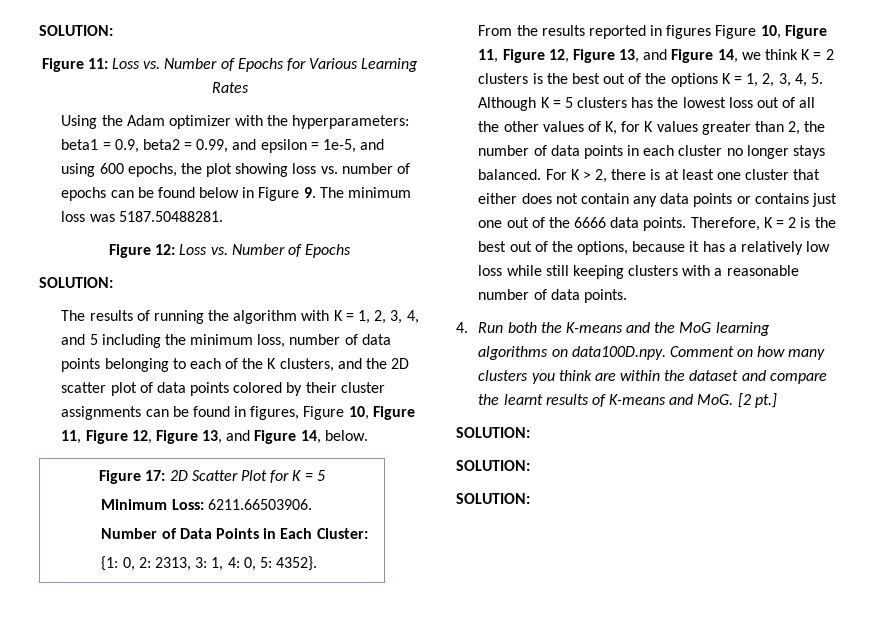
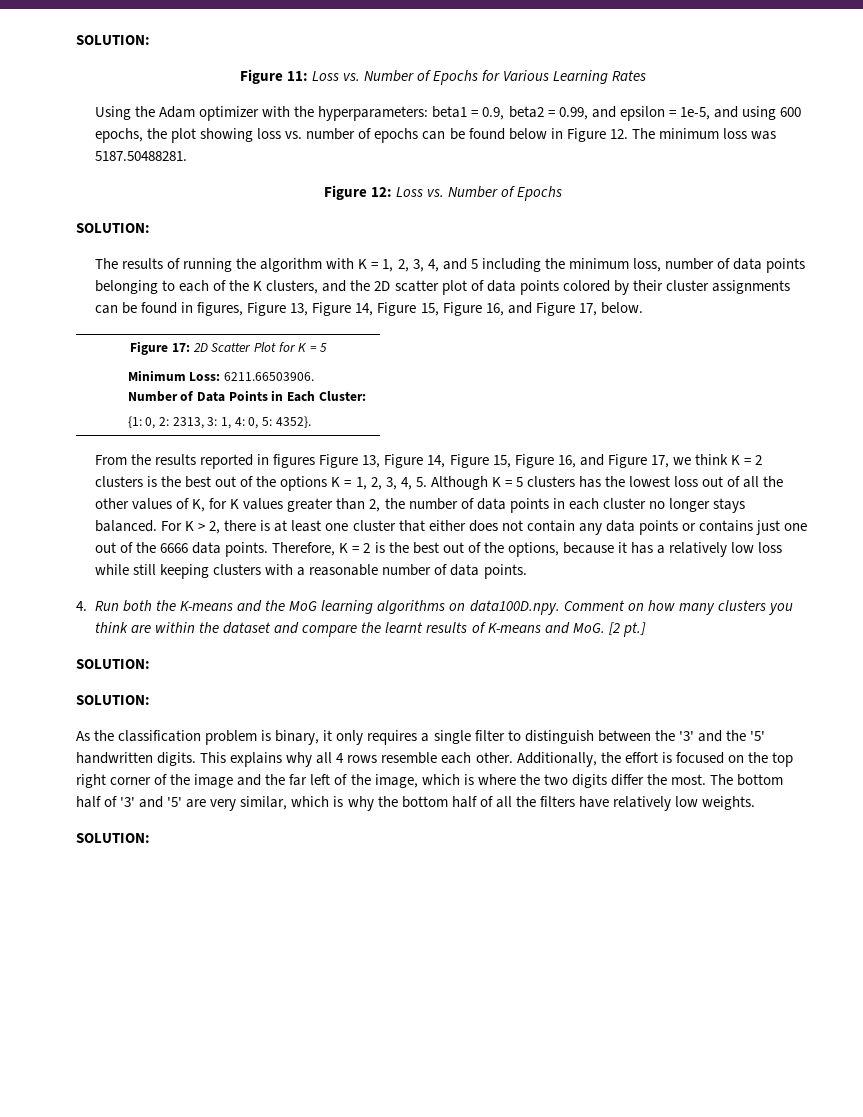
- Using the Adam optimizer with the hyperparameters: beta1 = 0.9, beta2 = 0.99, and epsilon = 1e-5, and using 600 epochs, the plot showing loss vs. number of epochs can be found below in Figure 9. The minimum loss was 5187.50488281.
+ Using the Adam optimizer with the hyperparameters: beta1 = 0.9, beta2 = 0.99, and epsilon = 1e-5, and using 600 epochs, the plot showing loss vs. number of epochs can be found below in Figure 12. The minimum loss was 5187.50488281.
- The results of running the algorithm with K = 1, 2, 3, 4, and 5 including the minimum loss, number of data points belonging to each of the K clusters, and the 2D scatter plot of data points colored by their cluster assignments can be found in figures, Figure 10, Figure 11, Figure 12, Figure 13, and Figure 14, below.
+ The results of running the algorithm with K = 1, 2, 3, 4, and 5 including the minimum loss, number of data points belonging to each of the K clusters, and the 2D scatter plot of data points colored by their cluster assignments can be found in figures, Figure 13, Figure 14, Figure 15, Figure 16, and Figure 17, below.
- From the results reported in figures Figure 10, Figure 11, Figure 12, Figure 13, and Figure 14, we think K = 2 clusters is the best out of the options K = 1, 2, 3, 4, 5. Although K = 5 clusters has the lowest loss out of all the other values of K, for K values greater than 2, the number of data points in each cluster no longer stays balanced.
+ From the results reported in figures Figure 13, Figure 14, Figure 15, Figure 16, and Figure 17, we think K = 2 clusters is the best out of the options K = 1, 2, 3, 4, 5. Although K = 5 clusters has the lowest loss out of all the other values of K, for K values greater than 2, the number of data points in each cluster no longer stays balanced.
+ As the classification problem is binary, it only requires a single filter to distinguish between the '3' and the '5' handwritten digits. This explains why all 4 rows resemble each other. Additionally, the effort is focused on the top right corner of the image and the far left of the image, which is where the two digits differ the most. The bottom half of '3' and '5' are very similar, which is why the bottom half of all the filters have relatively low weights.

